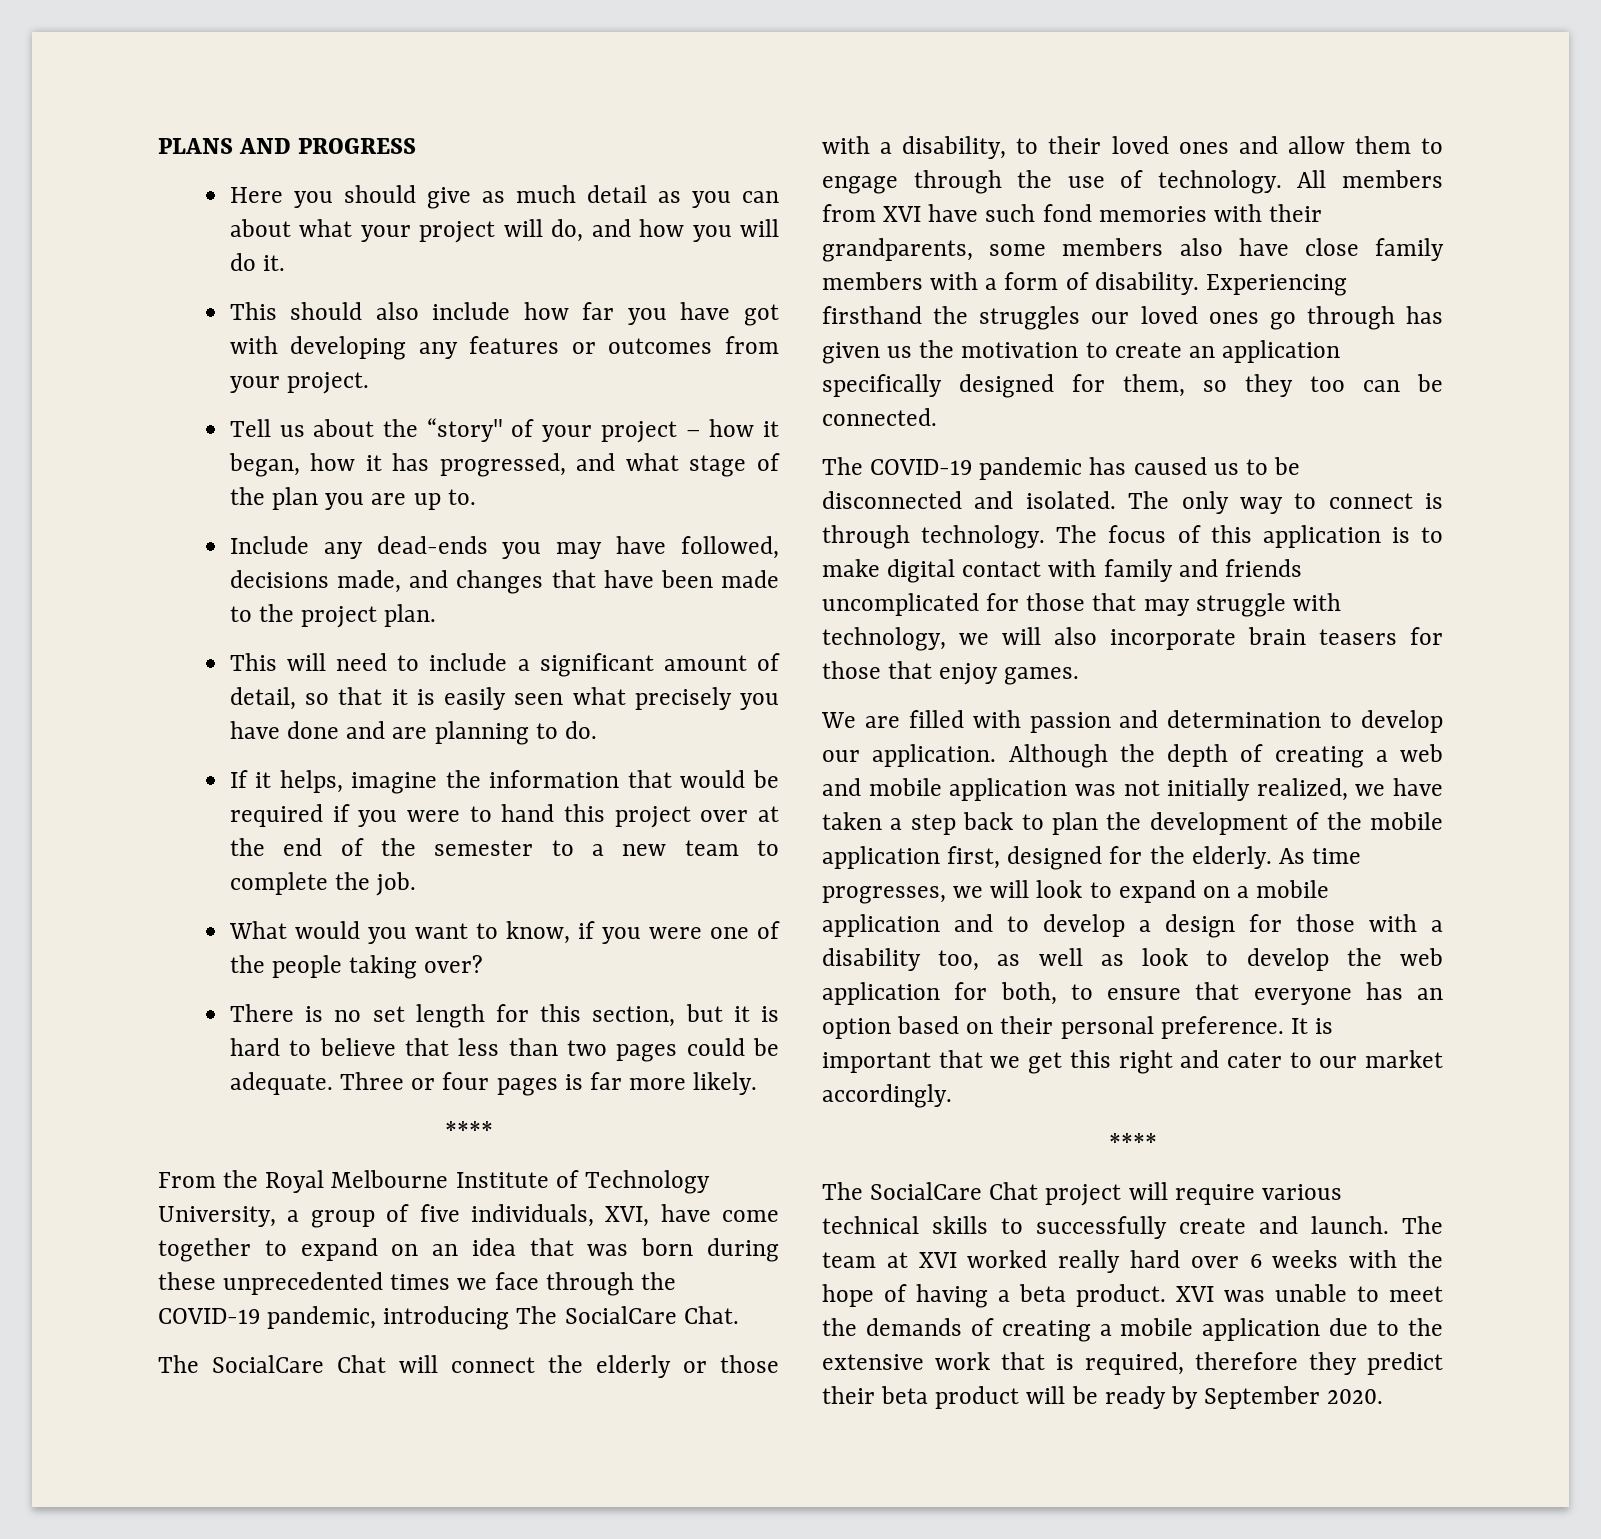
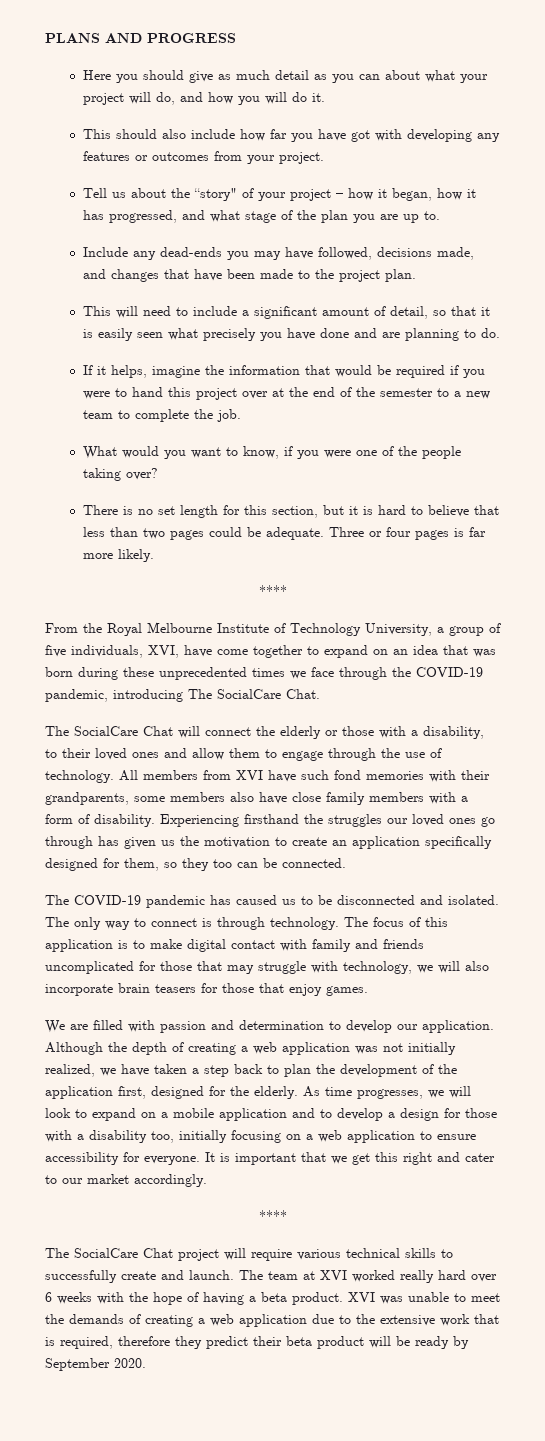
- Although the depth of creating a web and mobile application was not initially realized, we have taken a step back to plan the development of the mobile application first, designed for the elderly.
+ Although the depth of creating a web application was not initially realized, we have taken a step back to plan the development of the application first, designed for the elderly.
- As time progresses, we will look to expand on a mobile application and to develop a design for those with a disability too, as well as look to develop the web application for both, to ensure that everyone has an option based on their personal preference.
+ As time progresses, we will look to expand on a mobile application and to develop a design for those with a disability too, initially focusing on a web application to ensure accessibility for everyone.
- XVI was unable to meet the demands of creating a mobile application due to the extensive work that is required, therefore they predict their beta product will be ready by September 2020.
+ XVI was unable to meet the demands of creating a web application due to the extensive work that is required, therefore they predict their beta product will be ready by September 2020.

